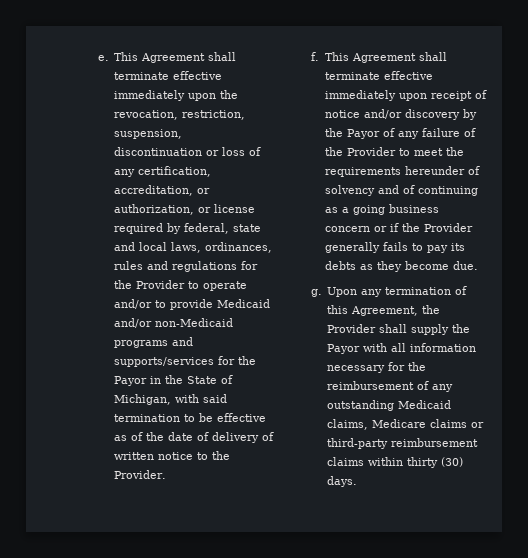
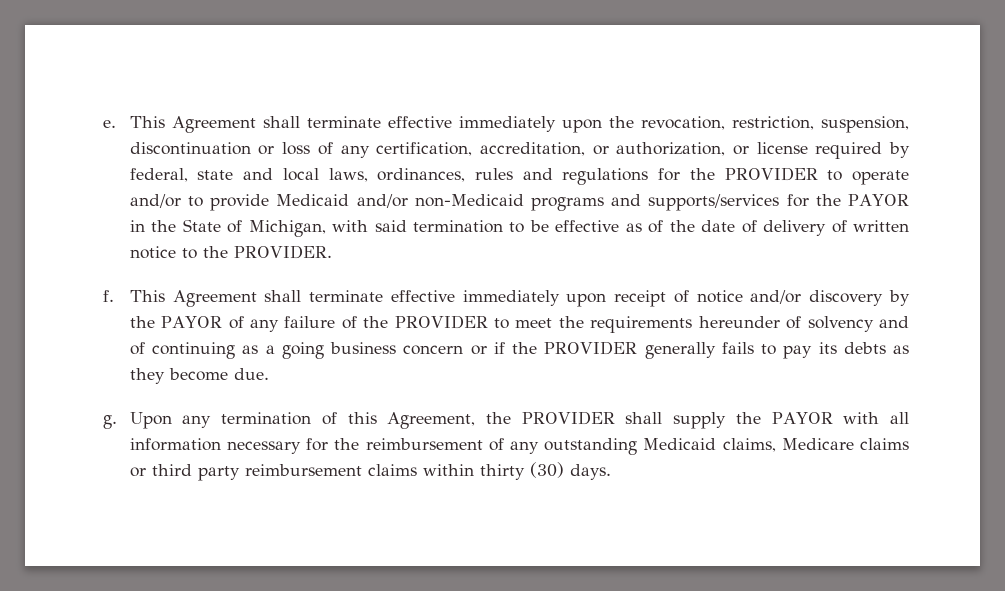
- This Agreement shall terminate effective immediately upon the revocation, restriction, suspension, discontinuation or loss of any certification, accreditation, or authorization, or license required by federal, state and local laws, ordinances, rules and regulations for the Provider to operate and/or to provide Medicaid and/or non-Medicaid programs and supports/services for the Payor in the State of Michigan, with said termination to be effective as of the date of delivery of written notice to the Provider.
+ This Agreement shall terminate effective immediately upon the revocation, restriction, suspension, discontinuation or loss of any certification, accreditation, or authorization, or license required by federal, state and local laws, ordinances, rules and regulations for the PROVIDER to operate and/or to provide Medicaid and/or non-Medicaid programs and supports/services for the PAYOR in the State of Michigan, with said termination to be effective as of the date of delivery of written notice to the PROVIDER.
- This Agreement shall terminate effective immediately upon receipt of notice and/or discovery by the Payor of any failure of the Provider to meet the requirements hereunder of solvency and of continuing as a going business concern or if the Provider generally fails to pay its debts as they become due.
+ This Agreement shall terminate effective immediately upon receipt of notice and/or discovery by the PAYOR of any failure of the PROVIDER to meet the requirements hereunder of solvency and of continuing as a going business concern or if the PROVIDER generally fails to pay its debts as they become due.
- Upon any termination of this Agreement, the Provider shall supply the Payor with all information necessary for the reimbursement of any outstanding Medicaid claims, Medicare claims or third-party reimbursement claims within thirty (30) days.
+ Upon any termination of this Agreement, the PROVIDER shall supply the PAYOR with all information necessary for the reimbursement of any outstanding Medicaid claims, Medicare claims or third party reimbursement claims within thirty (30) days.

